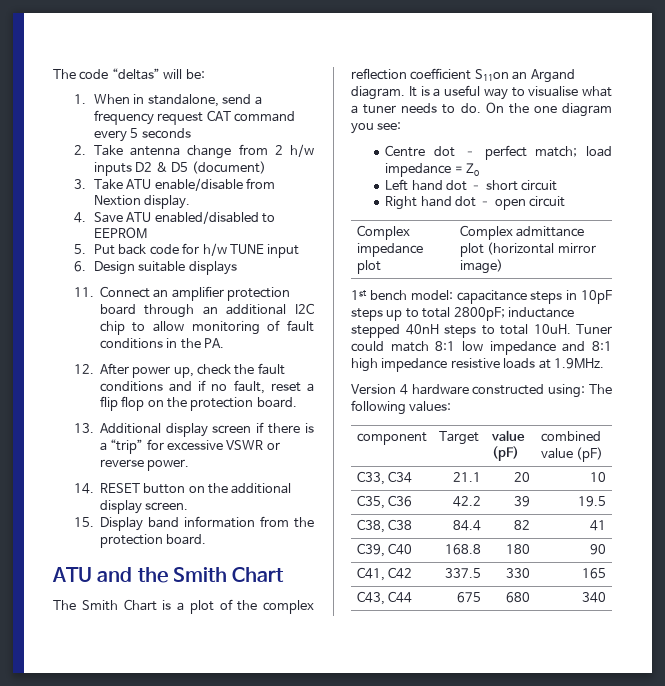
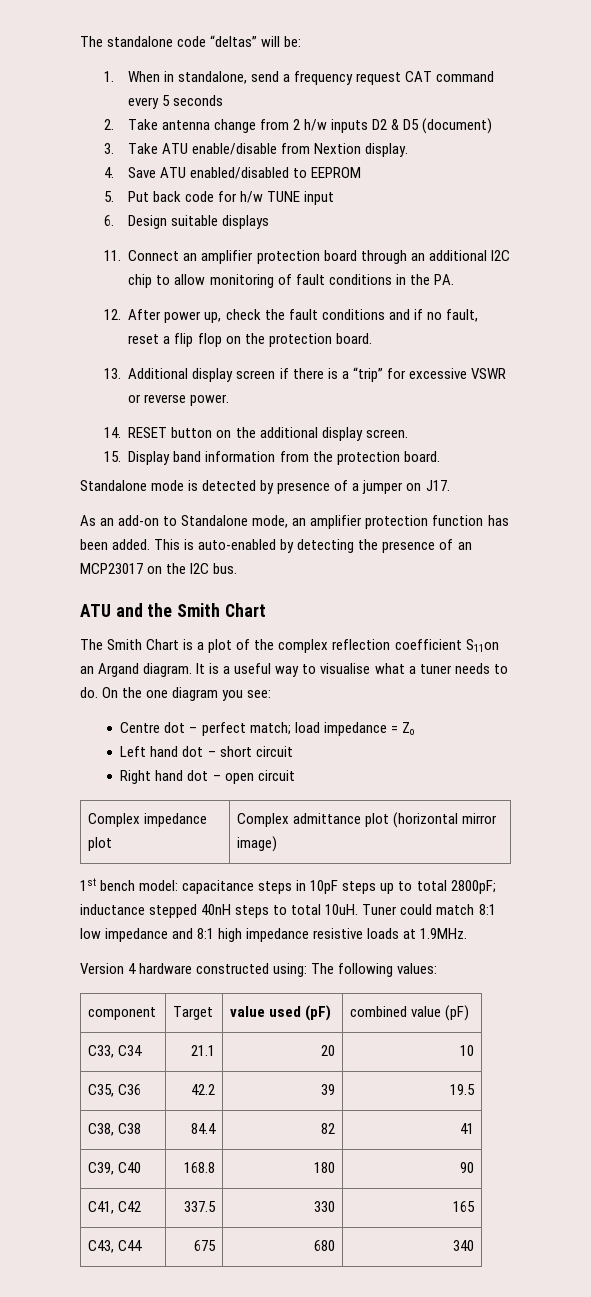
- The code “deltas” will be:
+ The standalone code “deltas” will be:
+ Standalone mode is detected by presence of a jumper on J17.
+ As an add-on to Standalone mode, an amplifier protection function has been added. This is auto-enabled by detecting the presence of an MCP23017 on the I2C bus.
- component | Target | value (pF) | combined value (pF)
+ component | Target | value used (pF) | combined value (pF)

